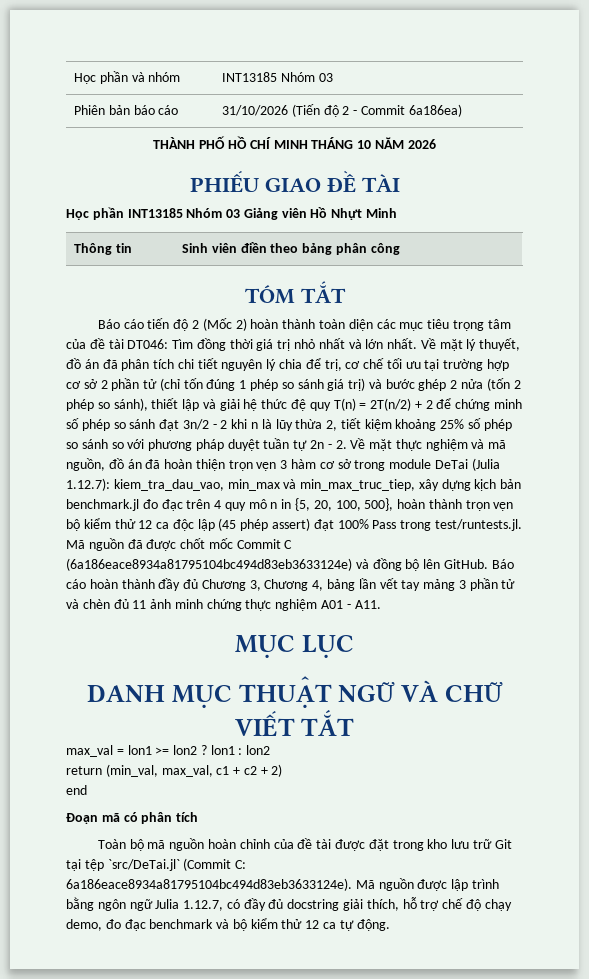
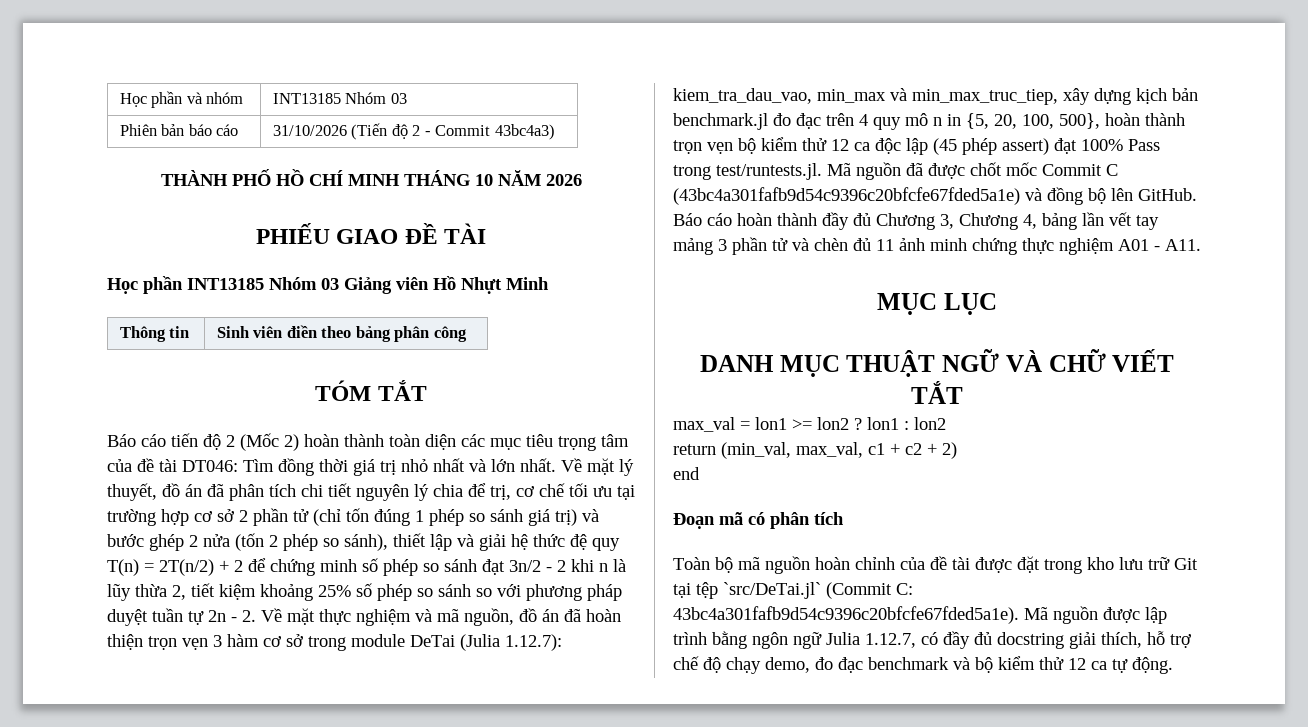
- Phiên bản báo cáo | 31/10/2026 (Tiến độ 2 - Commit 6a186ea)
+ Phiên bản báo cáo | 31/10/2026 (Tiến độ 2 - Commit 43bc4a3)
- kiem_tra_dau_vao, min_max và min_max_truc_tiep, xây dựng kịch bản benchmark.jl đo đạc trên 4 quy mô n in {5, 20, 100, 500}, hoàn thành trọn vẹn bộ kiểm thử 12 ca độc lập (45 phép assert) đạt 100% Pass trong test/runtests.jl. Mã nguồn đã được chốt mốc Commit C (6a186eace8934a81795104bc494d83eb3633124e) và đồng bộ lên GitHub.
+ kiem_tra_dau_vao, min_max và min_max_truc_tiep, xây dựng kịch bản benchmark.jl đo đạc trên 4 quy mô n in {5, 20, 100, 500}, hoàn thành trọn vẹn bộ kiểm thử 12 ca độc lập (45 phép assert) đạt 100% Pass trong test/runtests.jl. Mã nguồn đã được chốt mốc Commit C (43bc4a301fafb9d54c9396c20bfcfe67fded5a1e) và đồng bộ lên GitHub.
- Toàn bộ mã nguồn hoàn chỉnh của đề tài được đặt trong kho lưu trữ Git tại tệp `src/DeTai.jl` (Commit C: 6a186eace8934a81795104bc494d83eb3633124e).
+ Toàn bộ mã nguồn hoàn chỉnh của đề tài được đặt trong kho lưu trữ Git tại tệp `src/DeTai.jl` (Commit C: 43bc4a301fafb9d54c9396c20bfcfe67fded5a1e).

